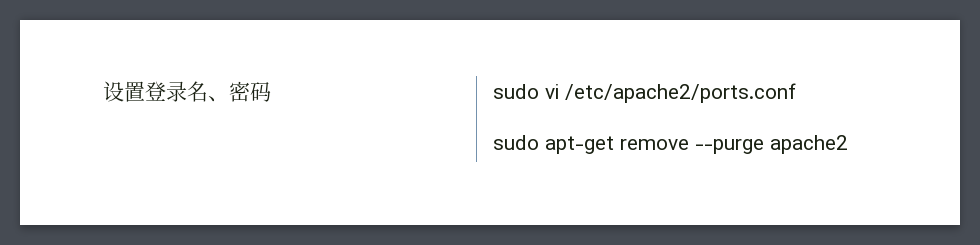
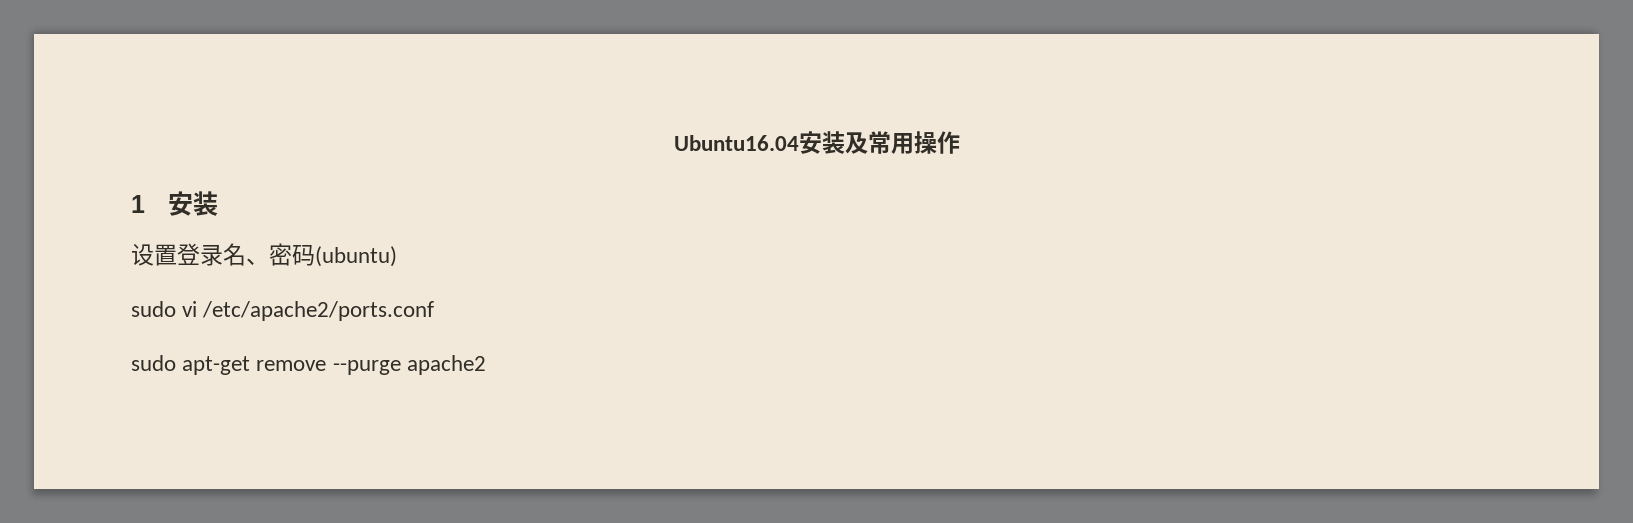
+ Ubuntu16.04安装及常用操作
+ 1安装
- 设置登录名、密码
+ 设置登录名、密码(ubuntu)

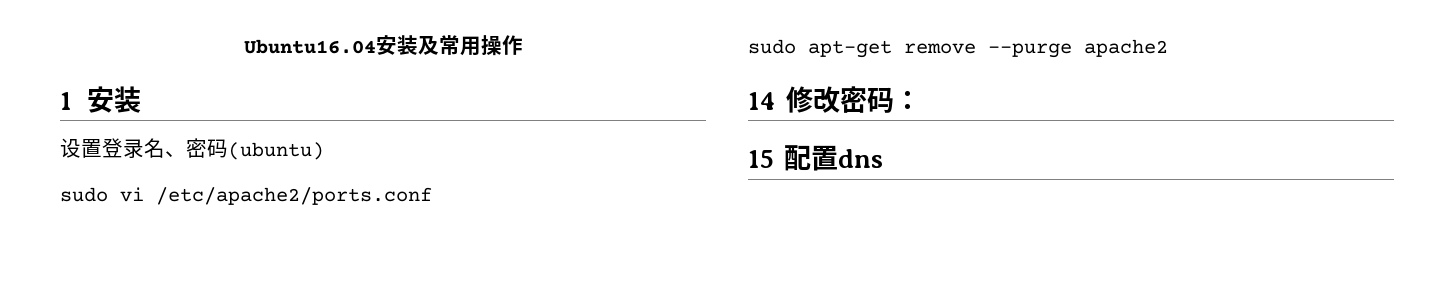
+ 14修改密码：
+ 15配置dns

